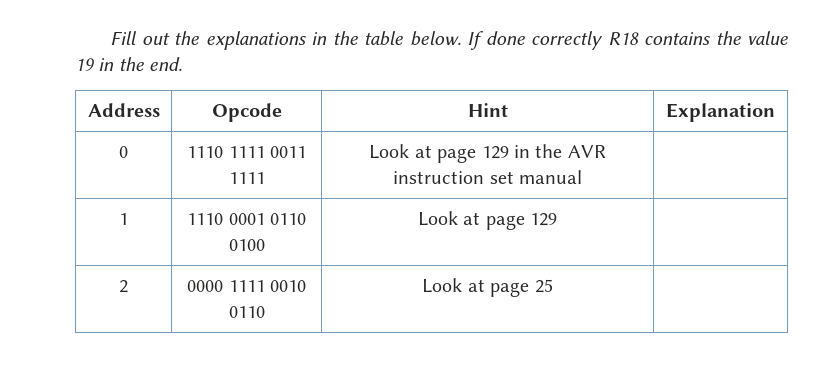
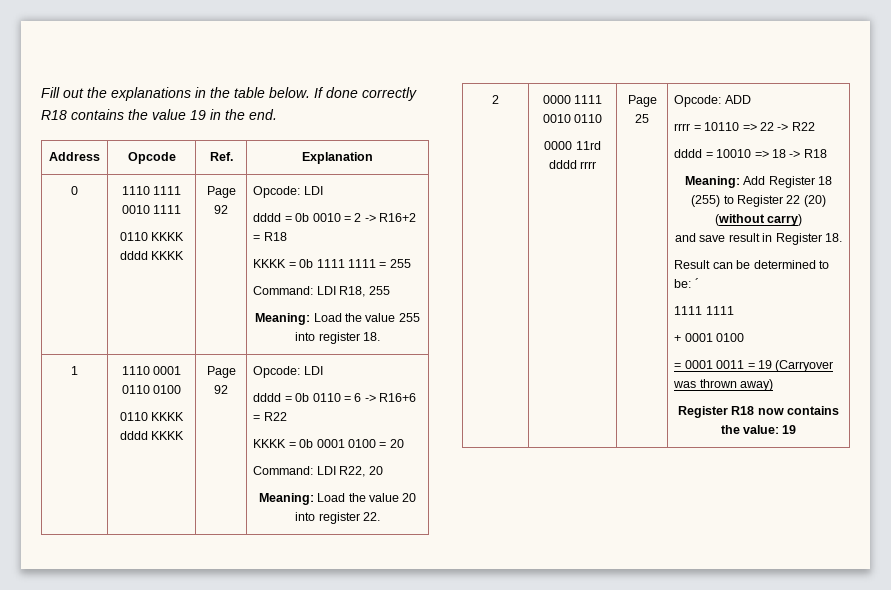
- Address | Opcode | Hint | Explanation
+ Address | Opcode | Ref. | Explanation
- 1110 1111 0011 1111 | Look at page 129 in the AVR instruction set manual
+ 1110 1111 0010 1111
+ 0110 KKKK dddd KKKK | Page 92 | Opcode: LDI
+ dddd = 0b 0010 = 2 -> R16+2 = R18
+ KKKK = 0b 1111 1111 = 255
+ Command: LDI R18, 255
+ Meaning: Load the value 255 into register 18.
- 1110 0001 0110 0100 | Look at page 129
+ 1110 0001 0110 0100
+ 0110 KKKK dddd KKKK | Page 92 | Opcode: LDI
+ dddd = 0b 0110 = 6 -> R16+6 = R22
+ KKKK = 0b 0001 0100 = 20
+ Command: LDI R22, 20
+ Meaning: Load the value 20 into register 22.
- Look at page 25
+ 0000 11rd dddd rrrr | Page 25 | Opcode: ADD
+ rrrr = 10110 => 22 -> R22
+ dddd = 10010 => 18 -> R18
+ Meaning: Add Register 18 (255) to Register 22 (20) (without carry)
+ and save result in Register 18.
+ Result can be determined to be: ´
+ 1111 1111
+ + 0001 0100
+ = 0001 0011 = 19 (Carryover was thrown away)
+ Register R18 now contains the value: 19

